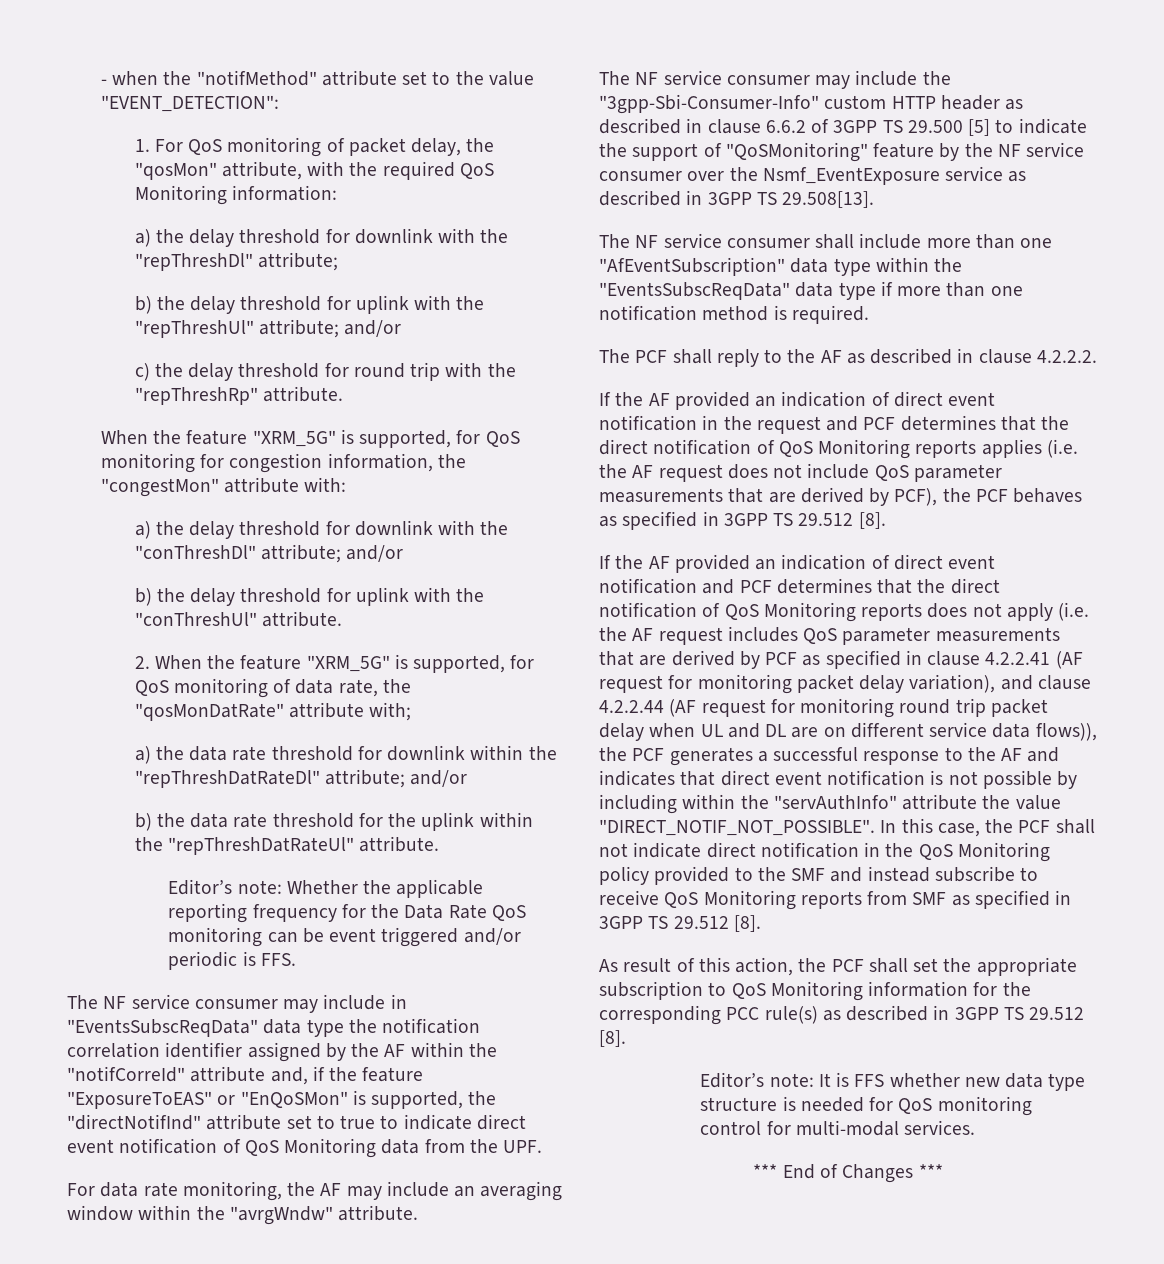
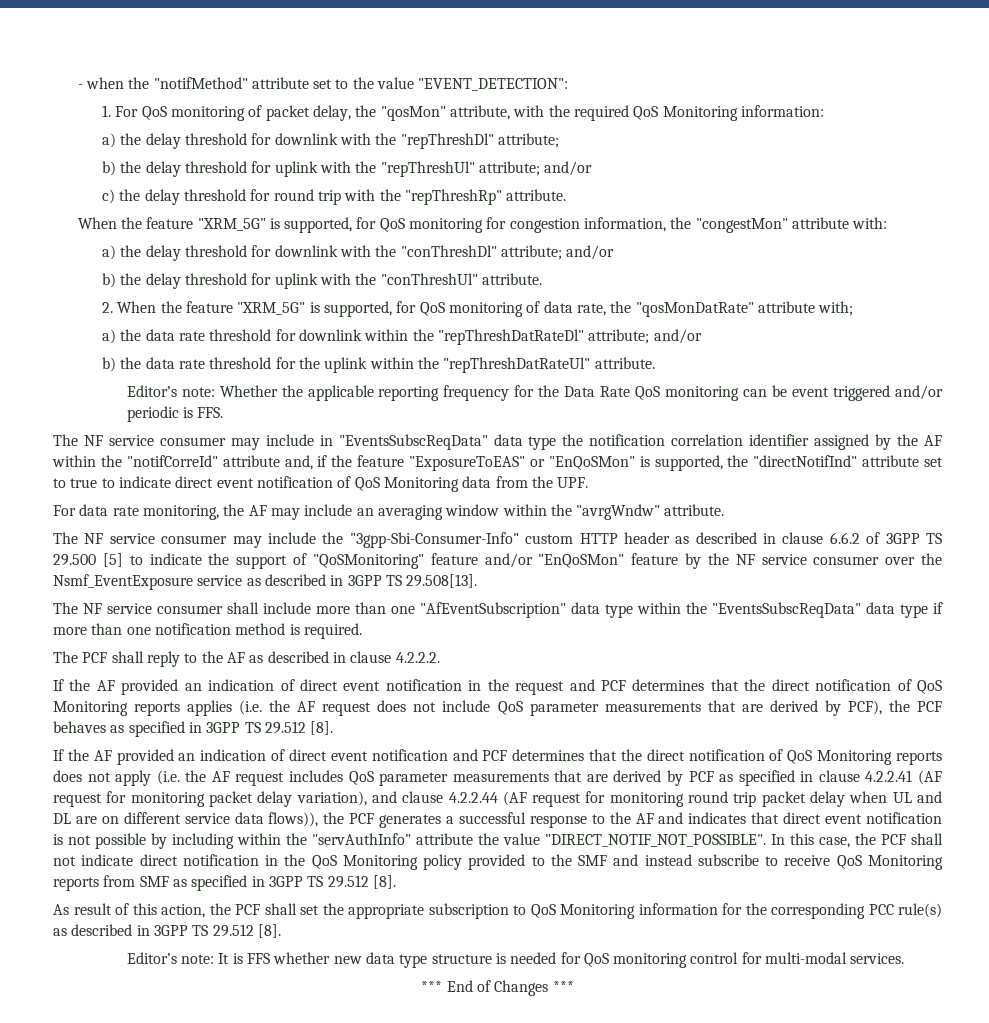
- The NF service consumer may include the "3gpp-Sbi-Consumer-Info" custom HTTP header as described in clause 6.6.2 of 3GPP TS 29.500 [5] to indicate the support of "QoSMonitoring" feature by the NF service consumer over the Nsmf_EventExposure service as described in 3GPP TS 29.508[13].
+ The NF service consumer may include the "3gpp-Sbi-Consumer-Info" custom HTTP header as described in clause 6.6.2 of 3GPP TS 29.500 [5] to indicate the support of "QoSMonitoring" feature and/or "EnQoSMon" feature by the NF service consumer over the Nsmf_EventExposure service as described in 3GPP TS 29.508[13].

